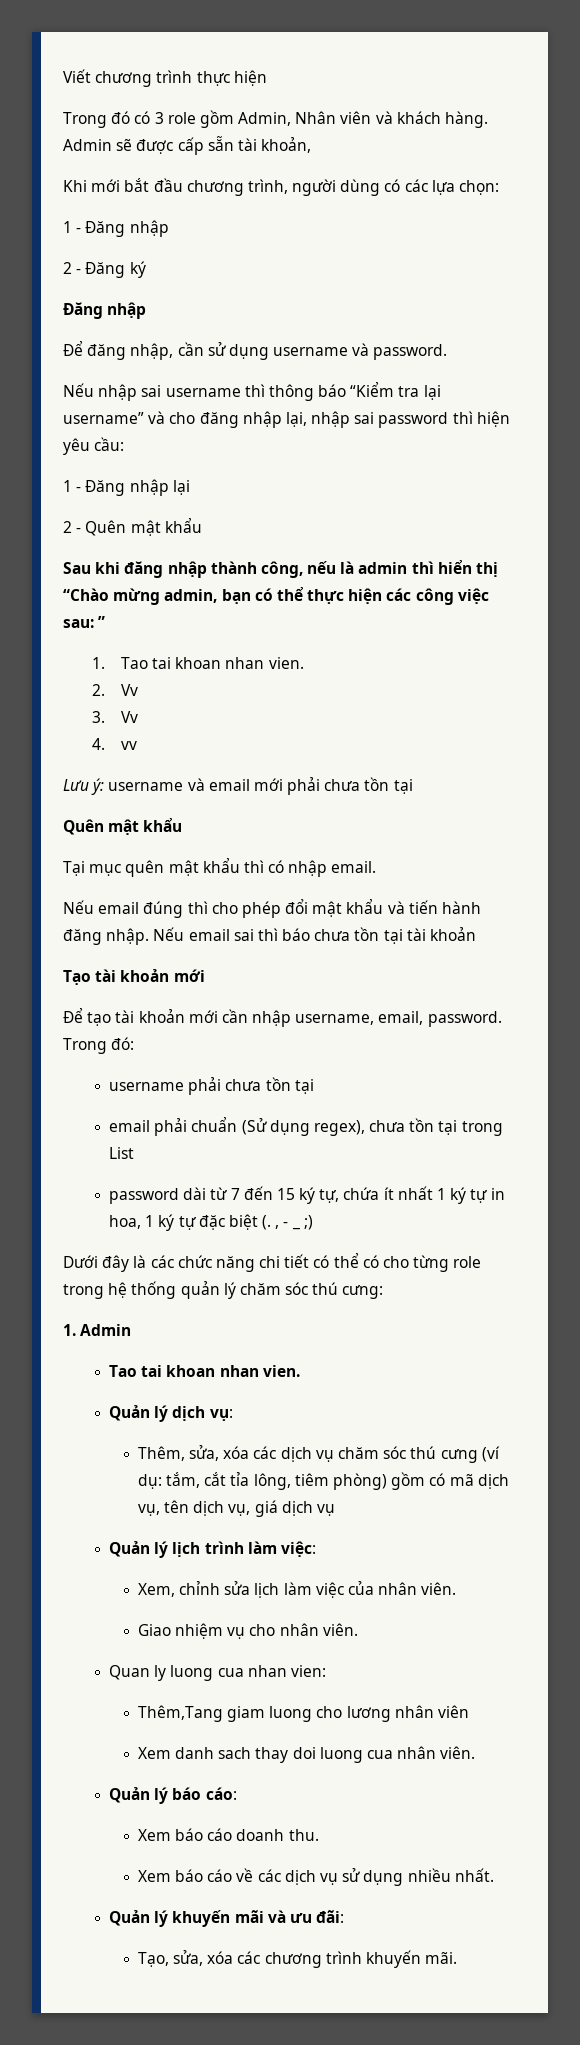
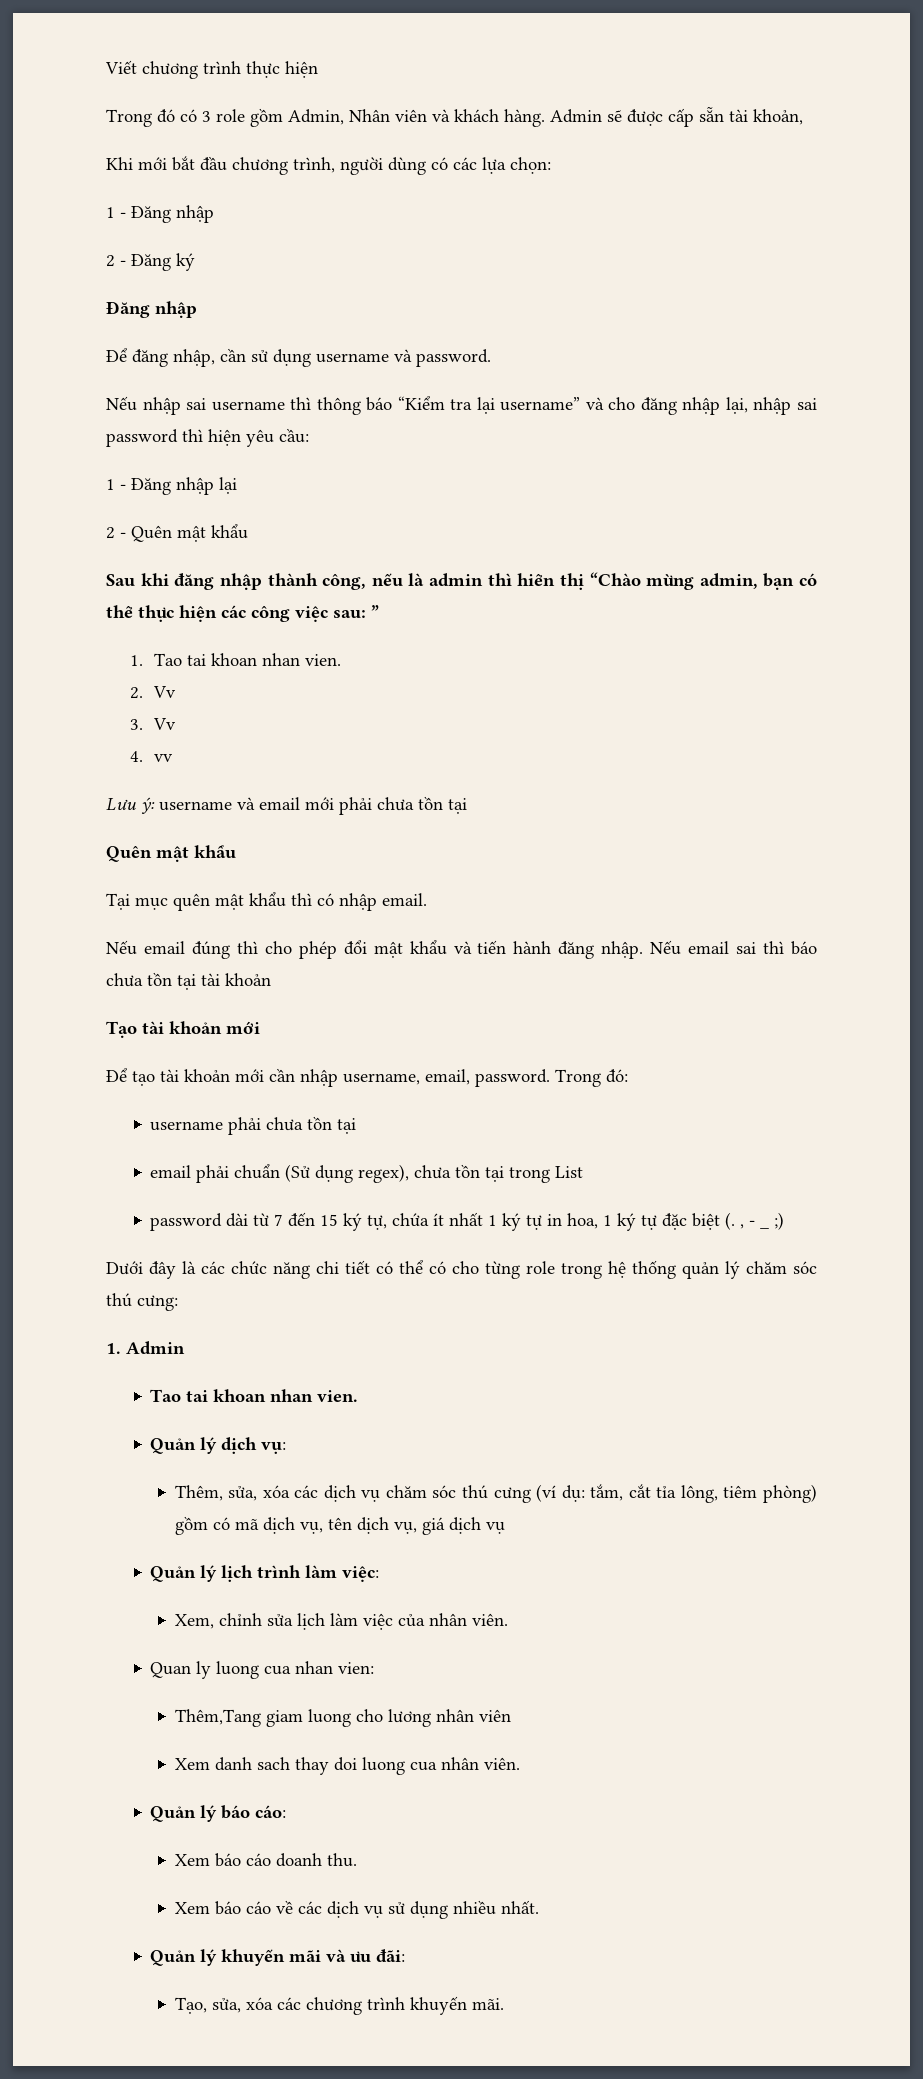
- Giao nhiệm vụ cho nhân viên.

